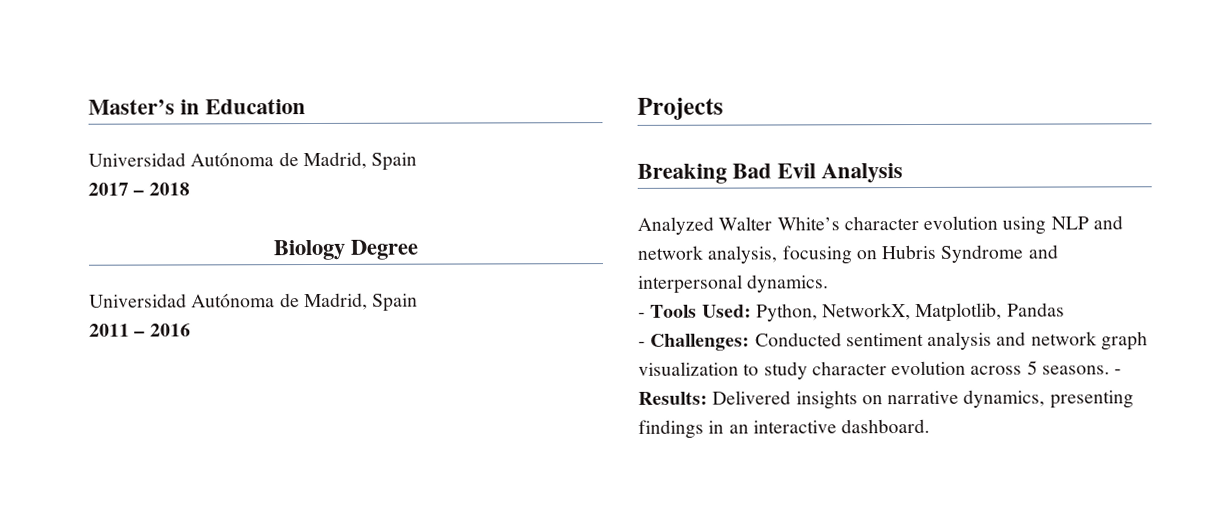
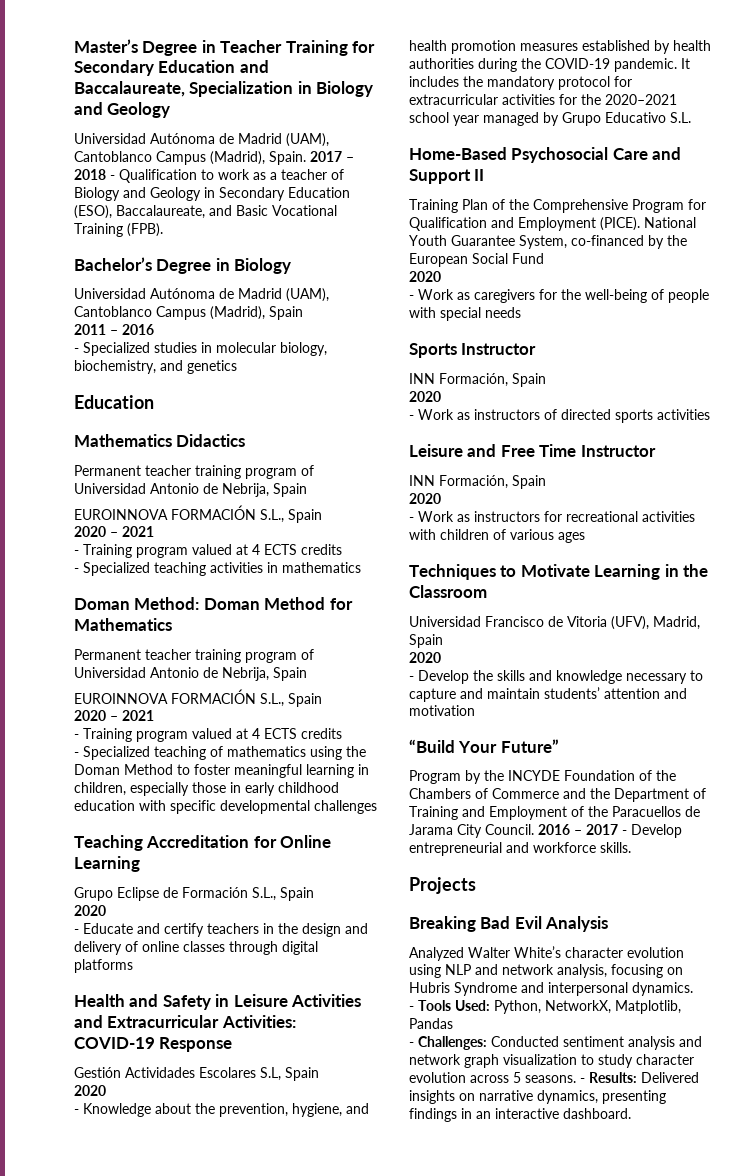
- Master’s in Education
- Universidad Autónoma de Madrid, Spain
- 2017 – 2018
- Biology Degree
- Universidad Autónoma de Madrid, Spain
+ Master’s Degree in Teacher Training for Secondary Education and Baccalaureate, Specialization in Biology and Geology
+ Universidad Autónoma de Madrid (UAM), Cantoblanco Campus (Madrid), Spain. 2017 – 2018 - Qualification to work as a teacher of Biology and Geology in Secondary Education (ESO), Baccalaureate, and Basic Vocational Training (FPB).
+ Bachelor’s Degree in Biology
+ Universidad Autónoma de Madrid (UAM), Cantoblanco Campus (Madrid), Spain
+ - Specialized studies in molecular biology, biochemistry, and genetics
+ Education
+ Mathematics Didactics
+ Permanent teacher training program of Universidad Antonio de Nebrija, Spain
+ EUROINNOVA FORMACIÓN S.L., Spain
+ 2020 – 2021
+ - Training program valued at 4 ECTS credits
+ - Specialized teaching activities in mathematics
+ Doman Method: Doman Method for Mathematics
+ Permanent teacher training program of Universidad Antonio de Nebrija, Spain
+ EUROINNOVA FORMACIÓN S.L., Spain
+ 2020 – 2021
+ - Training program valued at 4 ECTS credits
+ - Specialized teaching of mathematics using the Doman Method to foster meaningful learning in children, especially those in early childhood education with specific developmental challenges
+ Teaching Accreditation for Online Learning
+ Grupo Eclipse de Formación S.L., Spain
+ 2020
+ - Educate and certify teachers in the design and delivery of online classes through digital platforms
+ Health and Safety in Leisure Activities and Extracurricular Activities: COVID-19 Response
+ Gestión Actividades Escolares S.L, Spain
+ 2020
+ - Knowledge about the prevention, hygiene, and health promotion measures established by health authorities during the COVID-19 pandemic. It includes the mandatory protocol for extracurricular activities for the 2020–2021 school year managed by Grupo Educativo S.L.
+ Home-Based Psychosocial Care and Support II
+ Training Plan of the Comprehensive Program for Qualification and Employment (PICE). National Youth Guarantee System, co-financed by the European Social Fund
+ 2020
+ - Work as caregivers for the well-being of people with special needs
+ Sports Instructor
+ INN Formación, Spain
+ 2020
+ - Work as instructors of directed sports activities
+ Leisure and Free Time Instructor
+ INN Formación, Spain
+ 2020
+ - Work as instructors for recreational activities with children of various ages
+ Techniques to Motivate Learning in the Classroom
+ Universidad Francisco de Vitoria (UFV), Madrid, Spain
+ 2020
+ - Develop the skills and knowledge necessary to capture and maintain students’ attention and motivation
+ “Build Your Future”
+ Program by the INCYDE Foundation of the Chambers of Commerce and the Department of Training and Employment of the Paracuellos de Jarama City Council. 2016 – 2017 - Develop entrepreneurial and workforce skills.

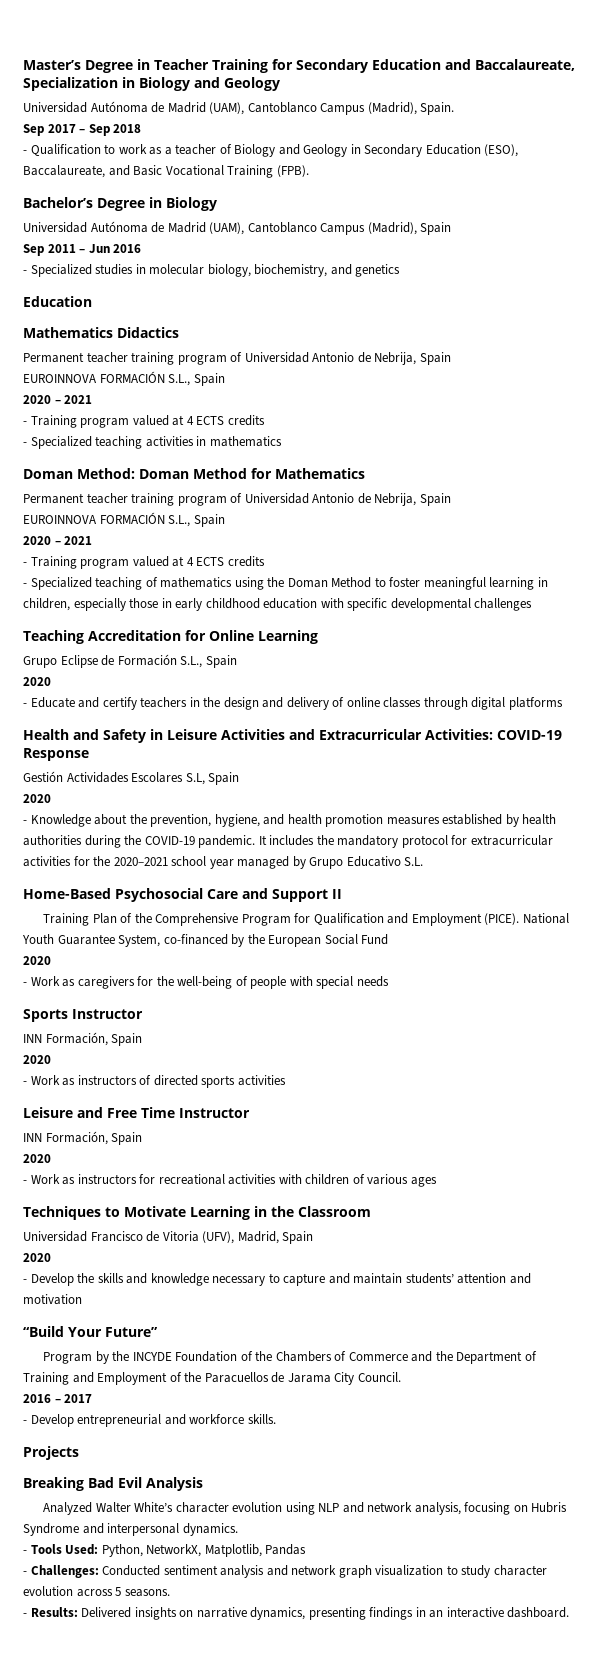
- Universidad Autónoma de Madrid (UAM), Cantoblanco Campus (Madrid), Spain. 2017 – 2018 - Qualification to work as a teacher of Biology and Geology in Secondary Education (ESO), Baccalaureate, and Basic Vocational Training (FPB).
+ Universidad Autónoma de Madrid (UAM), Cantoblanco Campus (Madrid), Spain.
+ Sep 2017 – Sep 2018
+ - Qualification to work as a teacher of Biology and Geology in Secondary Education (ESO), Baccalaureate, and Basic Vocational Training (FPB).
- 2011 – 2016
+ Sep 2011 – Jun 2016
- Program by the INCYDE Foundation of the Chambers of Commerce and the Department of Training and Employment of the Paracuellos de Jarama City Council. 2016 – 2017 - Develop entrepreneurial and workforce skills.
+ Program by the INCYDE Foundation of the Chambers of Commerce and the Department of Training and Employment of the Paracuellos de Jarama City Council.
+ 2016 – 2017
+ - Develop entrepreneurial and workforce skills.
- - Challenges: Conducted sentiment analysis and network graph visualization to study character evolution across 5 seasons. - Results: Delivered insights on narrative dynamics, presenting findings in an interactive dashboard.
+ - Challenges: Conducted sentiment analysis and network graph visualization to study character evolution across 5 seasons.
+ - Results: Delivered insights on narrative dynamics, presenting findings in an interactive dashboard.

